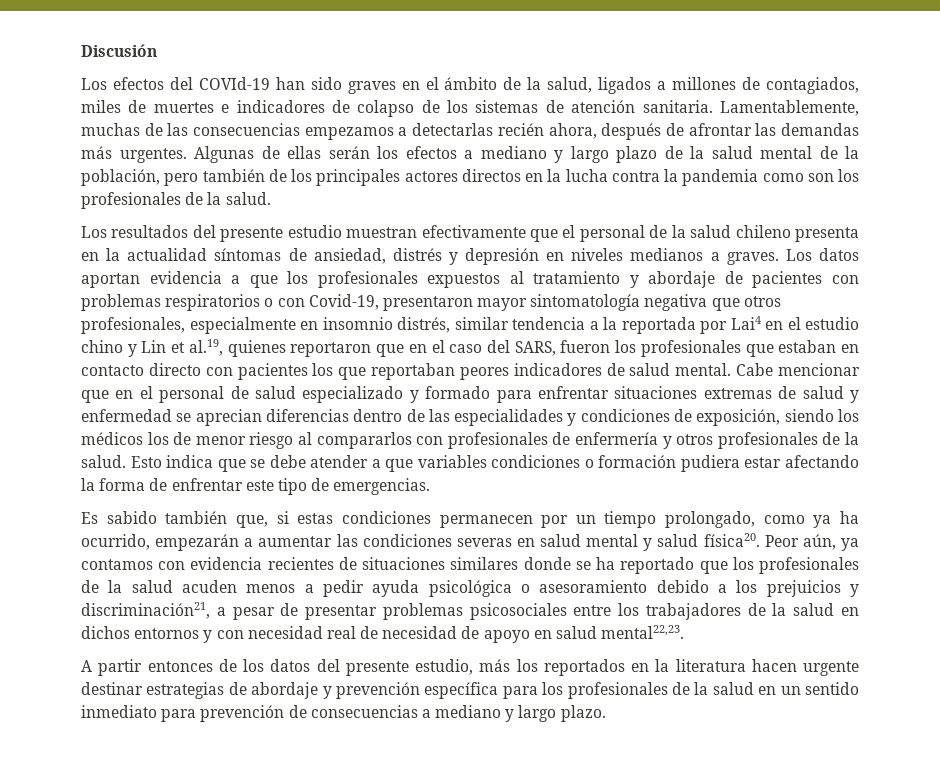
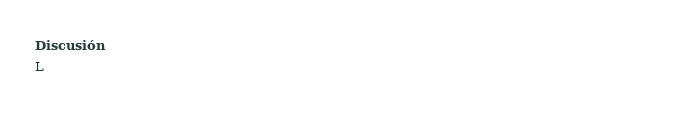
- Los efectos del COVId-19 han sido graves en el ámbito de la salud, ligados a millones de contagiados, miles de muertes e indicadores de colapso de los sistemas de atención sanitaria. Lamentablemente, muchas de las consecuencias empezamos a detectarlas recién ahora, después de afrontar las demandas más urgentes. Algunas de ellas serán los efectos a mediano y largo plazo de la salud mental de la población, pero también de los principales actores directos en la lucha contra la pandemia como son los profesionales de la salud.
- Los resultados del presente estudio muestran efectivamente que el personal de la salud chileno presenta en la actualidad síntomas de ansiedad, distrés y depresión en niveles medianos a graves. Los datos aportan evidencia a que los profesionales expuestos al tratamiento y abordaje de pacientes con problemas respiratorios o con Covid-19, presentaron mayor sintomatología negativa que otros profesionales, especialmente en insomnio distrés, similar tendencia a la reportada por Lai4 en el estudio chino y Lin et al.19, quienes reportaron que en el caso del SARS, fueron los profesionales que estaban en contacto directo con pacientes los que reportaban peores indicadores de salud mental. Cabe mencionar que en el personal de salud especializado y formado para enfrentar situaciones extremas de salud y enfermedad se aprecian diferencias dentro de las especialidades y condiciones de exposición, siendo los médicos los de menor riesgo al compararlos con profesionales de enfermería y otros profesionales de la salud. Esto indica que se debe atender a que variables condiciones o formación pudiera estar afectando la forma de enfrentar este tipo de emergencias.
- Es sabido también que, si estas condiciones permanecen por un tiempo prolongado, como ya ha ocurrido, empezarán a aumentar las condiciones severas en salud mental y salud física20. Peor aún, ya contamos con evidencia recientes de situaciones similares donde se ha reportado que los profesionales de la salud acuden menos a pedir ayuda psicológica o asesoramiento debido a los prejuicios y discriminación21, a pesar de presentar problemas psicosociales entre los trabajadores de la salud en dichos entornos y con necesidad real de necesidad de apoyo en salud mental22,23.
- A partir entonces de los datos del presente estudio, más los reportados en la literatura hacen urgente destinar estrategias de abordaje y prevención específica para los profesionales de la salud en un sentido inmediato para prevención de consecuencias a mediano y largo plazo.
+ L

